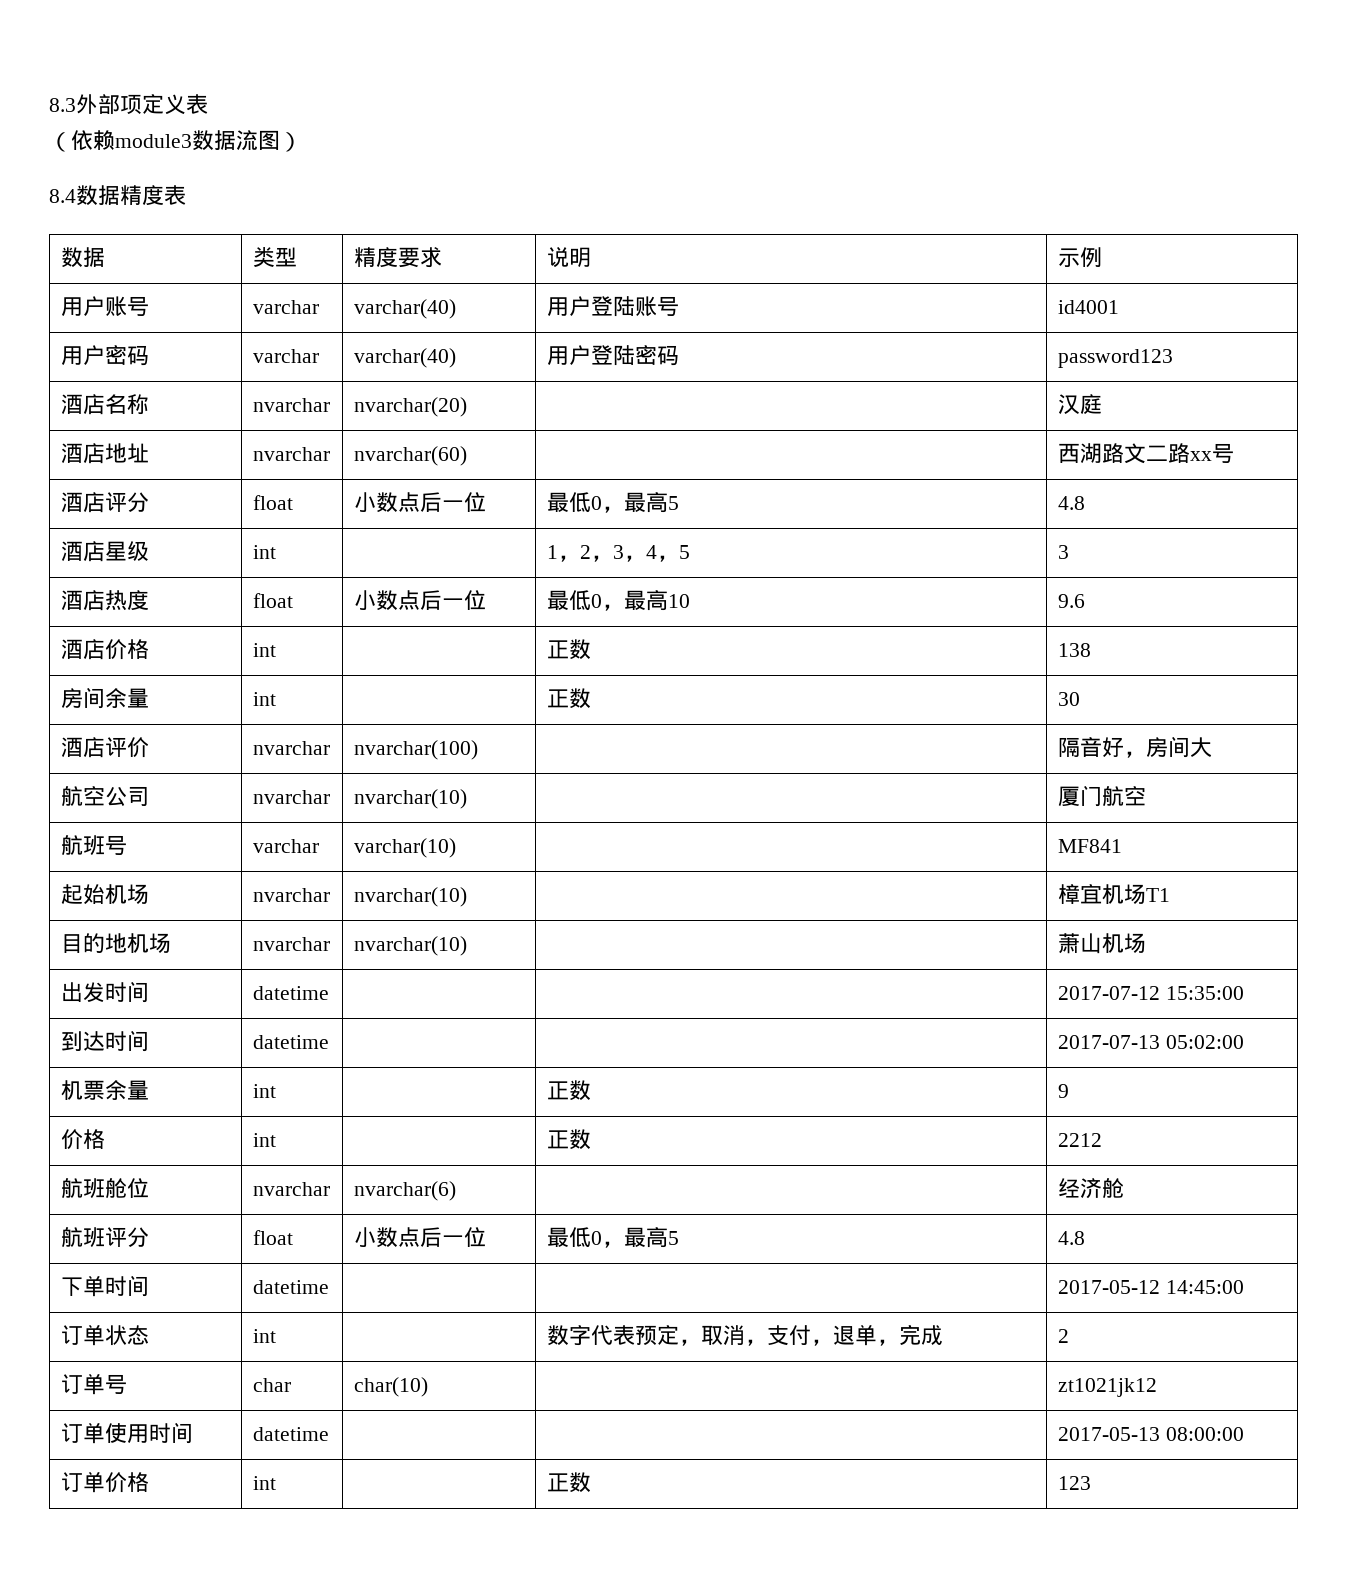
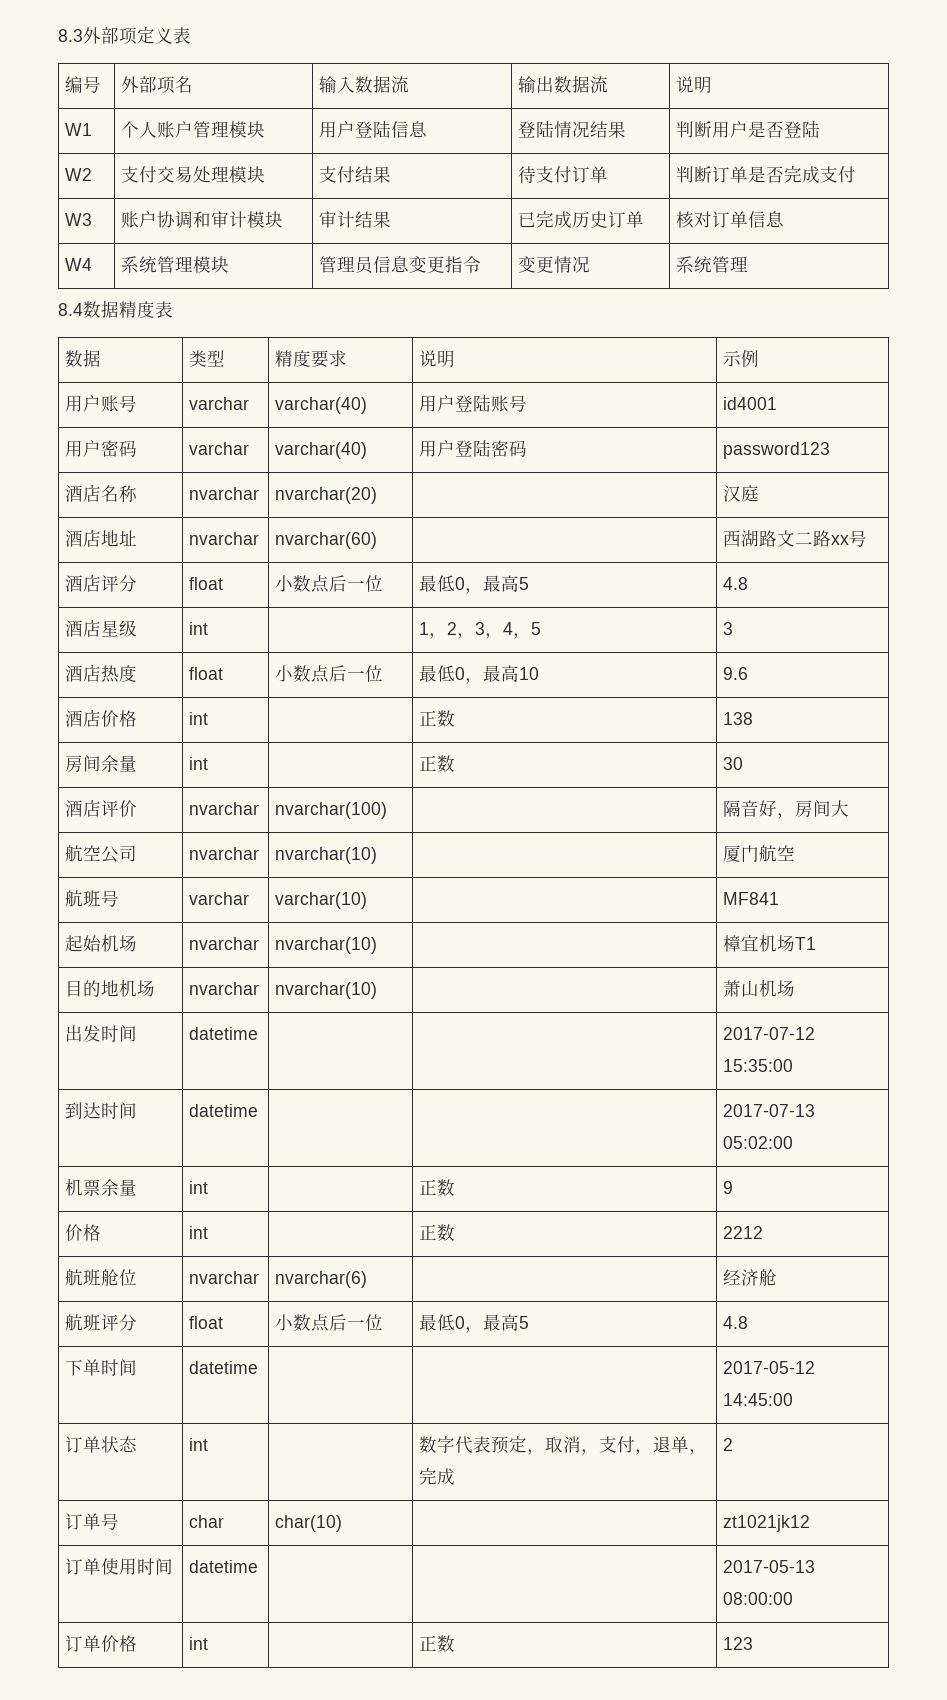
- （依赖module3数据流图）
+ 编号 | 外部项名 | 输入数据流 | 输出数据流 | 说明
+ W1 | 个人账户管理模块 | 用户登陆信息 | 登陆情况结果 | 判断用户是否登陆
+ W2 | 支付交易处理模块 | 支付结果 | 待支付订单 | 判断订单是否完成支付
+ W3 | 账户协调和审计模块 | 审计结果 | 已完成历史订单 | 核对订单信息
+ W4 | 系统管理模块 | 管理员信息变更指令 | 变更情况 | 系统管理

